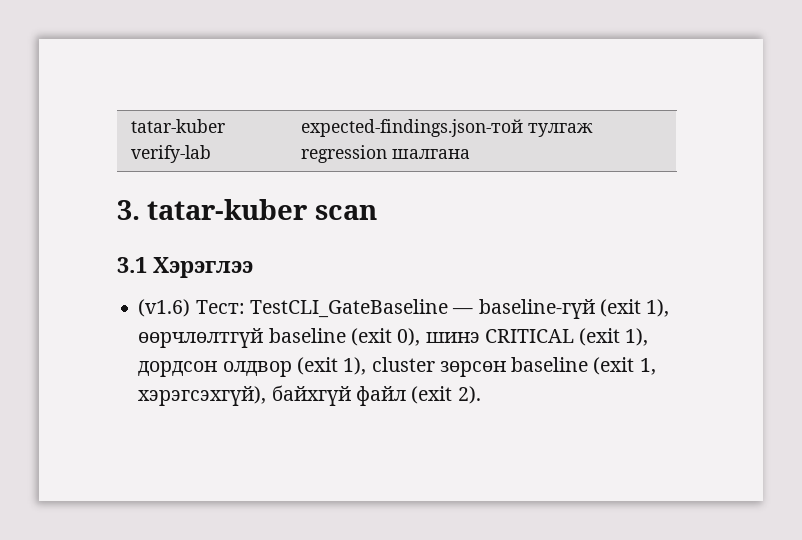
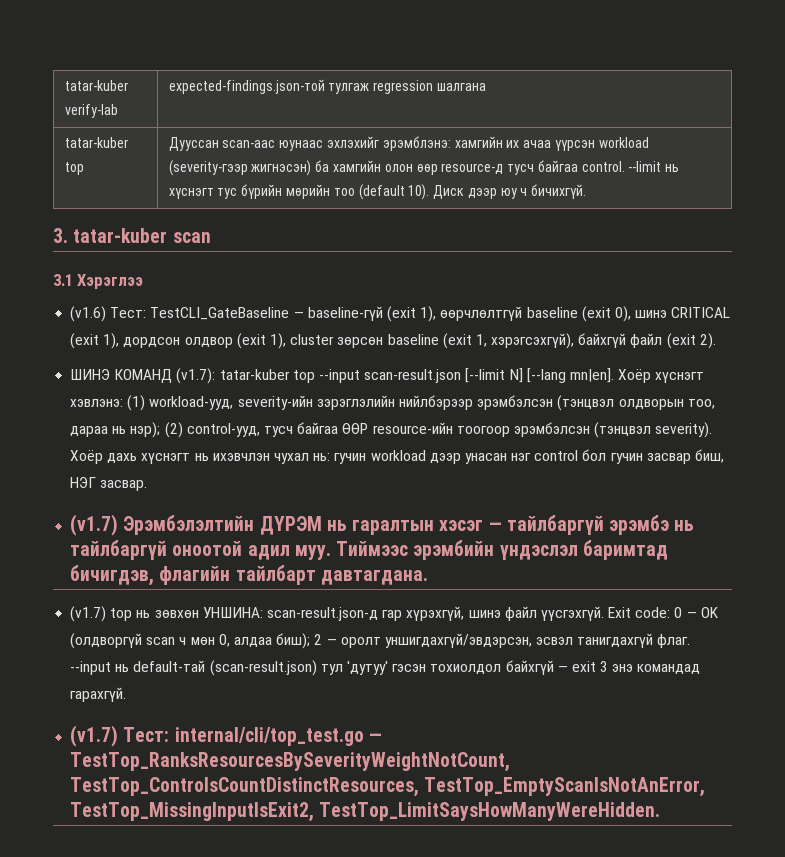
+ tatar-kuber top | Дууссан scan-аас юунаас эхлэхийг эрэмблэнэ: хамгийн их ачаа үүрсэн workload (severity-гээр жигнэсэн) ба хамгийн олон өөр resource-д тусч байгаа control. --limit нь хүснэгт тус бүрийн мөрийн тоо (default 10). Диск дээр юу ч бичихгүй.
+ ШИНЭ КОМАНД (v1.7): tatar-kuber top --input scan-result.json [--limit N] [--lang mn|en]. Хоёр хүснэгт хэвлэнэ: (1) workload-ууд, severity-ийн зэрэглэлийн нийлбэрээр эрэмбэлсэн (тэнцвэл олдворын тоо, дараа нь нэр); (2) control-ууд, тусч байгаа ӨӨР resource-ийн тоогоор эрэмбэлсэн (тэнцвэл severity). Хоёр дахь хүснэгт нь ихэвчлэн чухал нь: гучин workload дээр унасан нэг control бол гучин засвар биш, НЭГ засвар.
+ (v1.7) Эрэмбэлэлтийн ДҮРЭМ нь гаралтын хэсэг — тайлбаргүй эрэмбэ нь тайлбаргүй оноотой адил муу. Тиймээс эрэмбийн үндэслэл баримтад бичигдэв, флагийн тайлбарт давтагдана.
+ (v1.7) top нь зөвхөн УНШИНА: scan-result.json-д гар хүрэхгүй, шинэ файл үүсгэхгүй. Exit code: 0 — OK (олдворгүй scan ч мөн 0, алдаа биш); 2 — оролт уншигдахгүй/эвдэрсэн, эсвэл танигдахгүй флаг. --input нь default-тай (scan-result.json) тул 'дутуу' гэсэн тохиолдол байхгүй — exit 3 энэ командад гарахгүй.
+ (v1.7) Тест: internal/cli/top_test.go — TestTop_RanksResourcesBySeverityWeightNotCount, TestTop_ControlsCountDistinctResources, TestTop_EmptyScanIsNotAnError, TestTop_MissingInputIsExit2, TestTop_LimitSaysHowManyWereHidden.

